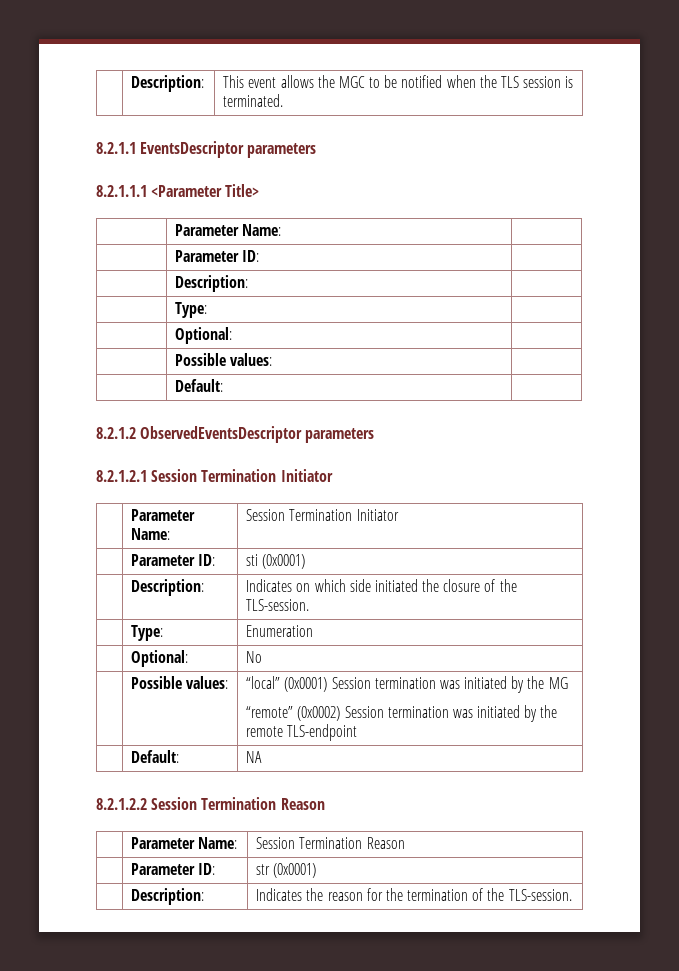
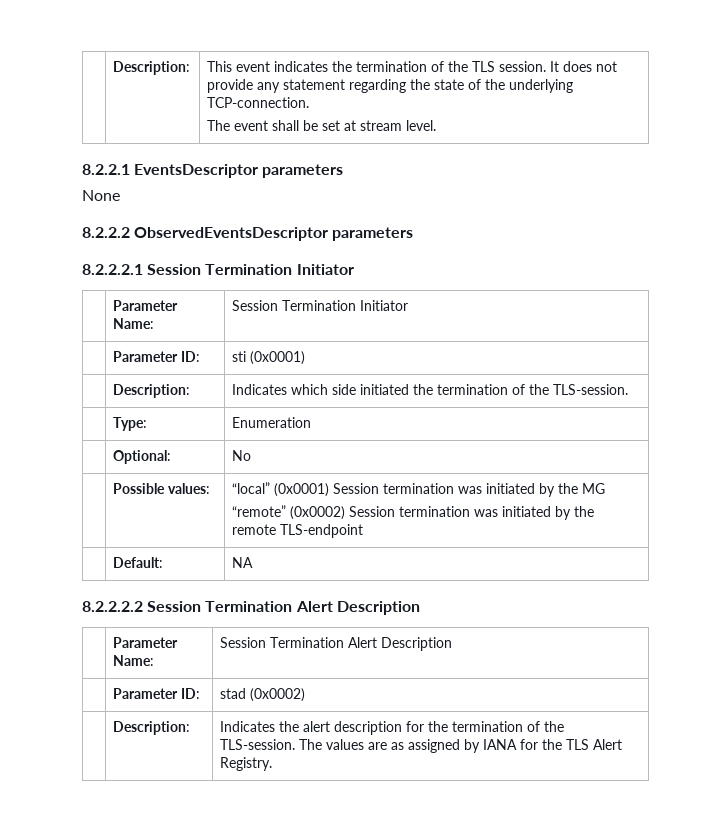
- | Description: | This event allows the MGC to be notified when the TLS session is terminated.
- 8.2.1.1 EventsDescriptor parameters
- 8.2.1.1.1 <Parameter Title>
- | Parameter Name: |
- | Parameter ID: |
- | Description: |
- | Type: |
- | Optional: |
- | Possible values: |
- | Default: |
- 8.2.1.2 ObservedEventsDescriptor parameters
+ | Description: | This event indicates the termination of the TLS session. It does not provide any statement regarding the state of the underlying TCP-connection.
+ The event shall be set at stream level.
+ 8.2.2.1 EventsDescriptor parameters
+ None
+ 8.2.2.2 ObservedEventsDescriptor parameters
- 8.2.1.2.1 Session Termination Initiator
+ 8.2.2.2.1 Session Termination Initiator
- | Description: | Indicates on which side initiated the closure of the TLS-session.
+ | Description: | Indicates which side initiated the termination of the TLS-session.
- 8.2.1.2.2 Session Termination Reason
- | Parameter Name: | Session Termination Reason
- | Parameter ID: | str (0x0001)
+ 8.2.2.2.2 Session Termination Alert Description
+ | Parameter Name: | Session Termination Alert Description
+ | Parameter ID: | stad (0x0002)
- | Description: | Indicates the reason for the termination of the TLS-session.
+ | Description: | Indicates the alert description for the termination of the TLS-session. The values are as assigned by IANA for the TLS Alert Registry.

